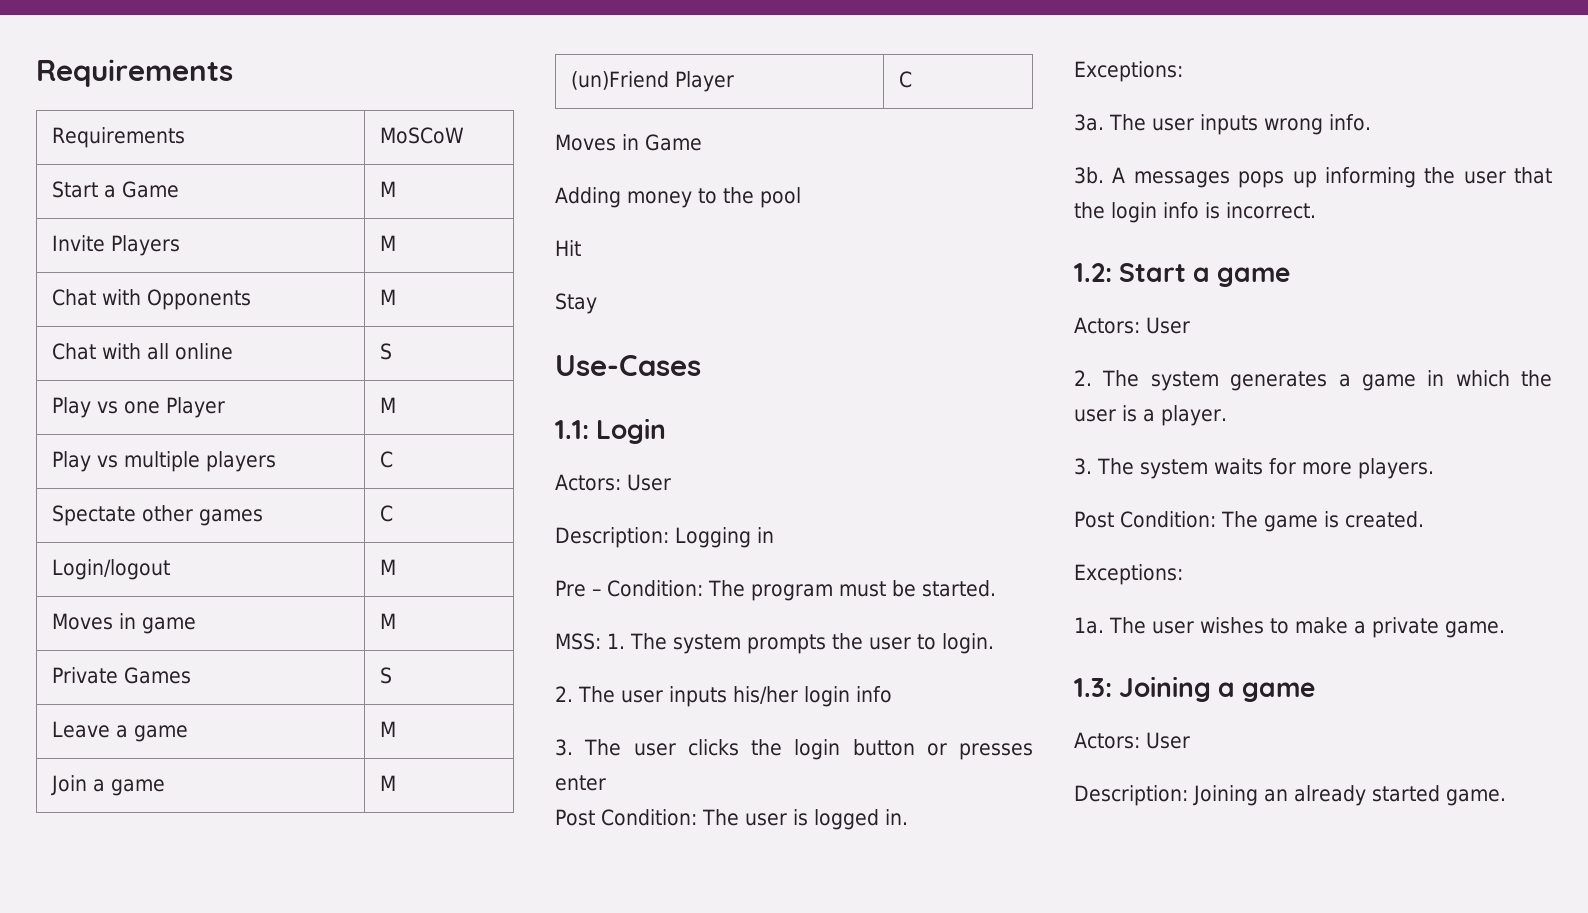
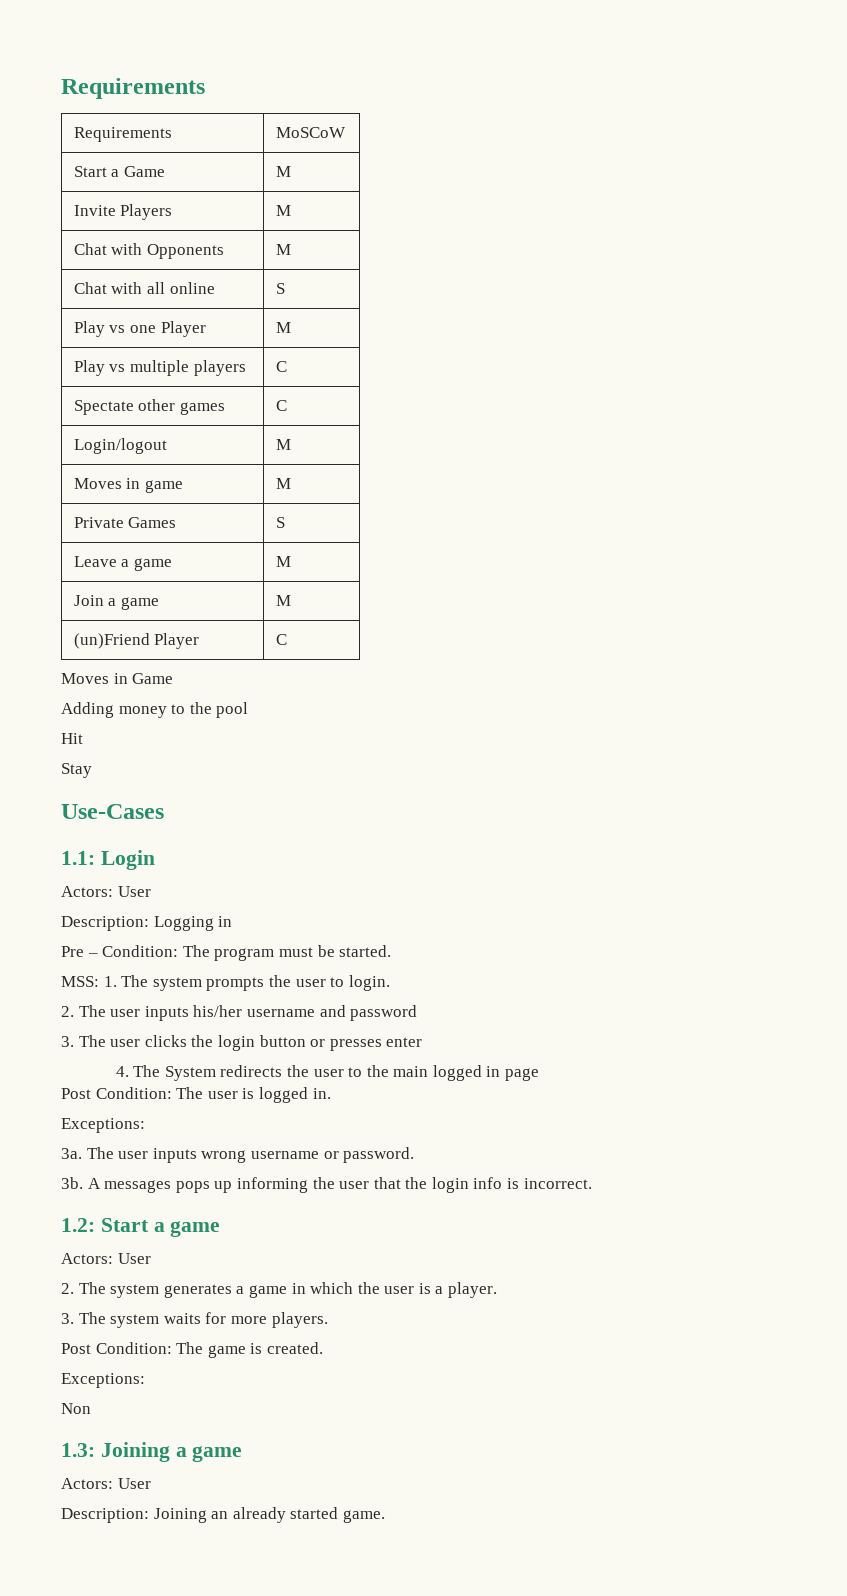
- 2. The user inputs his/her login info
+ 2. The user inputs his/her username and password
+ 4. The System redirects the user to the main logged in page
- The user inputs wrong info.
+ The user inputs wrong username or password.
- 1a. The user wishes to make a private game.
+ Non

